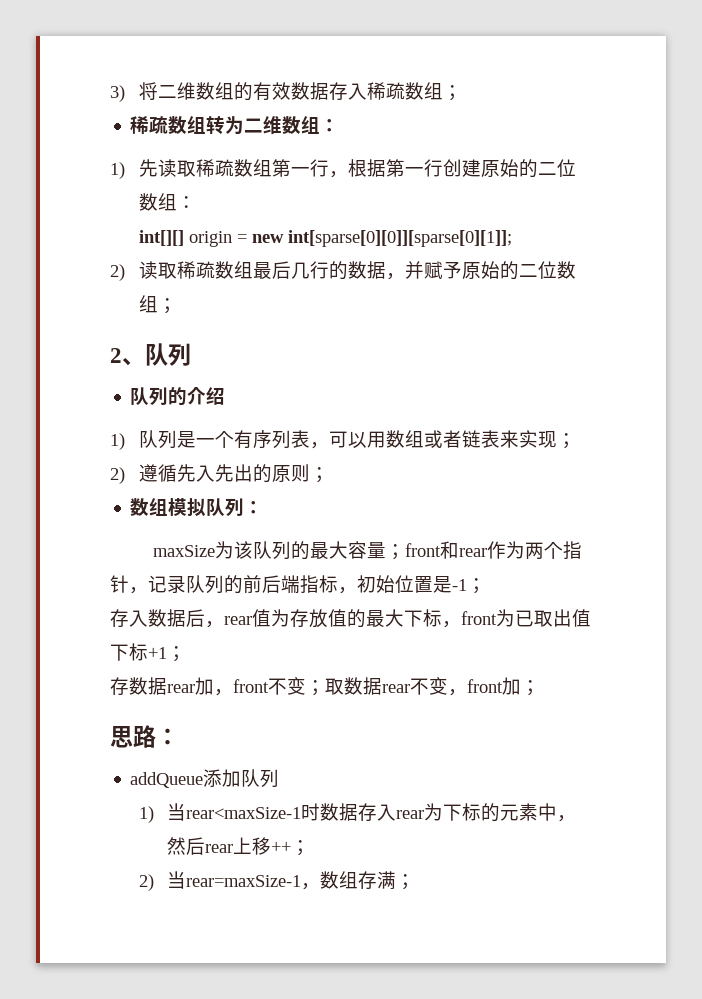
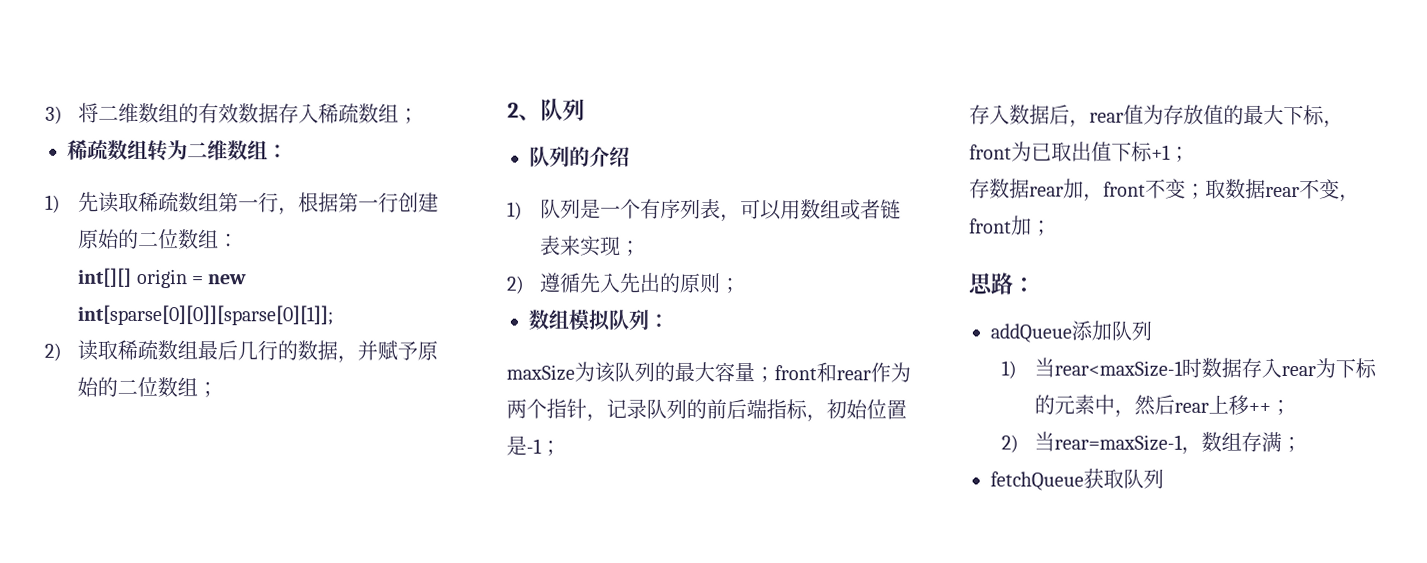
+ fetchQueue获取队列

